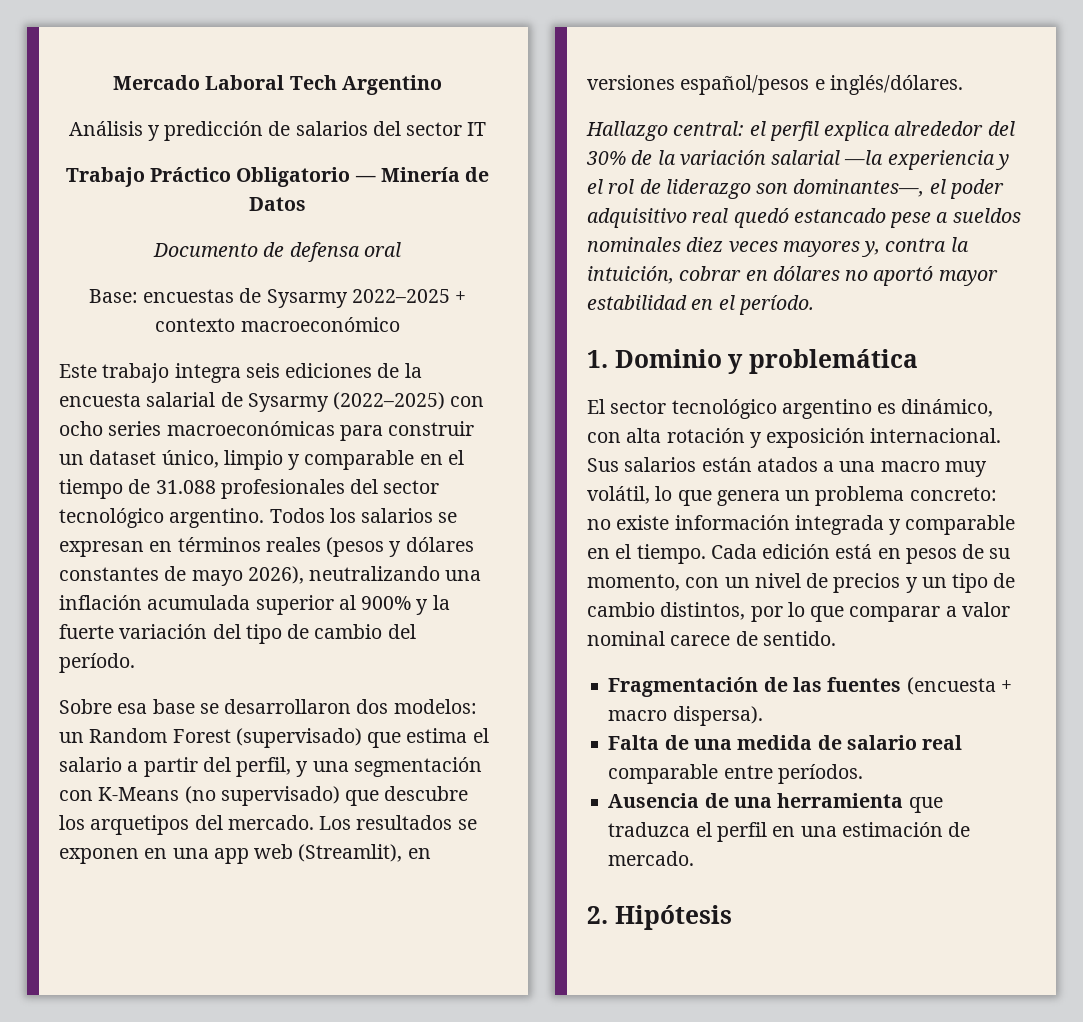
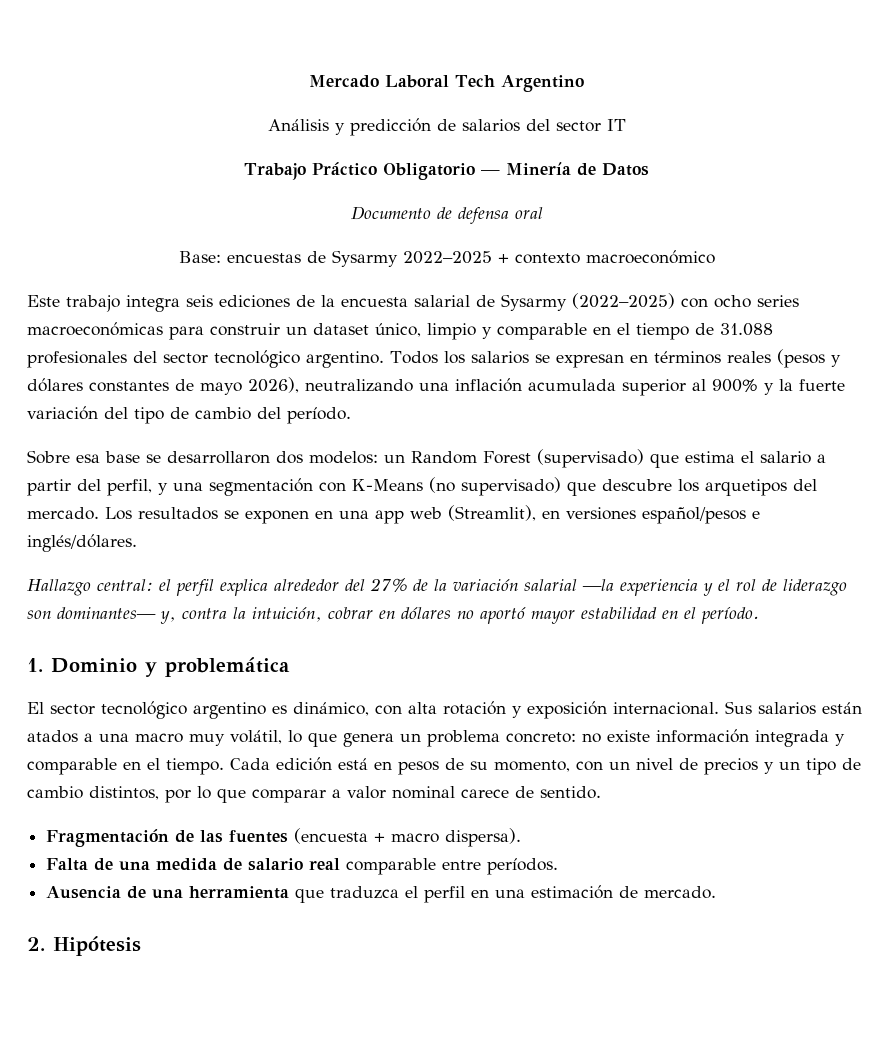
- Hallazgo central: el perfil explica alrededor del 30% de la variación salarial —la experiencia y el rol de liderazgo son dominantes—, el poder adquisitivo real quedó estancado pese a sueldos nominales diez veces mayores y, contra la intuición, cobrar en dólares no aportó mayor estabilidad en el período.
+ Hallazgo central: el perfil explica alrededor del 27% de la variación salarial —la experiencia y el rol de liderazgo son dominantes— y, contra la intuición, cobrar en dólares no aportó mayor estabilidad en el período.

